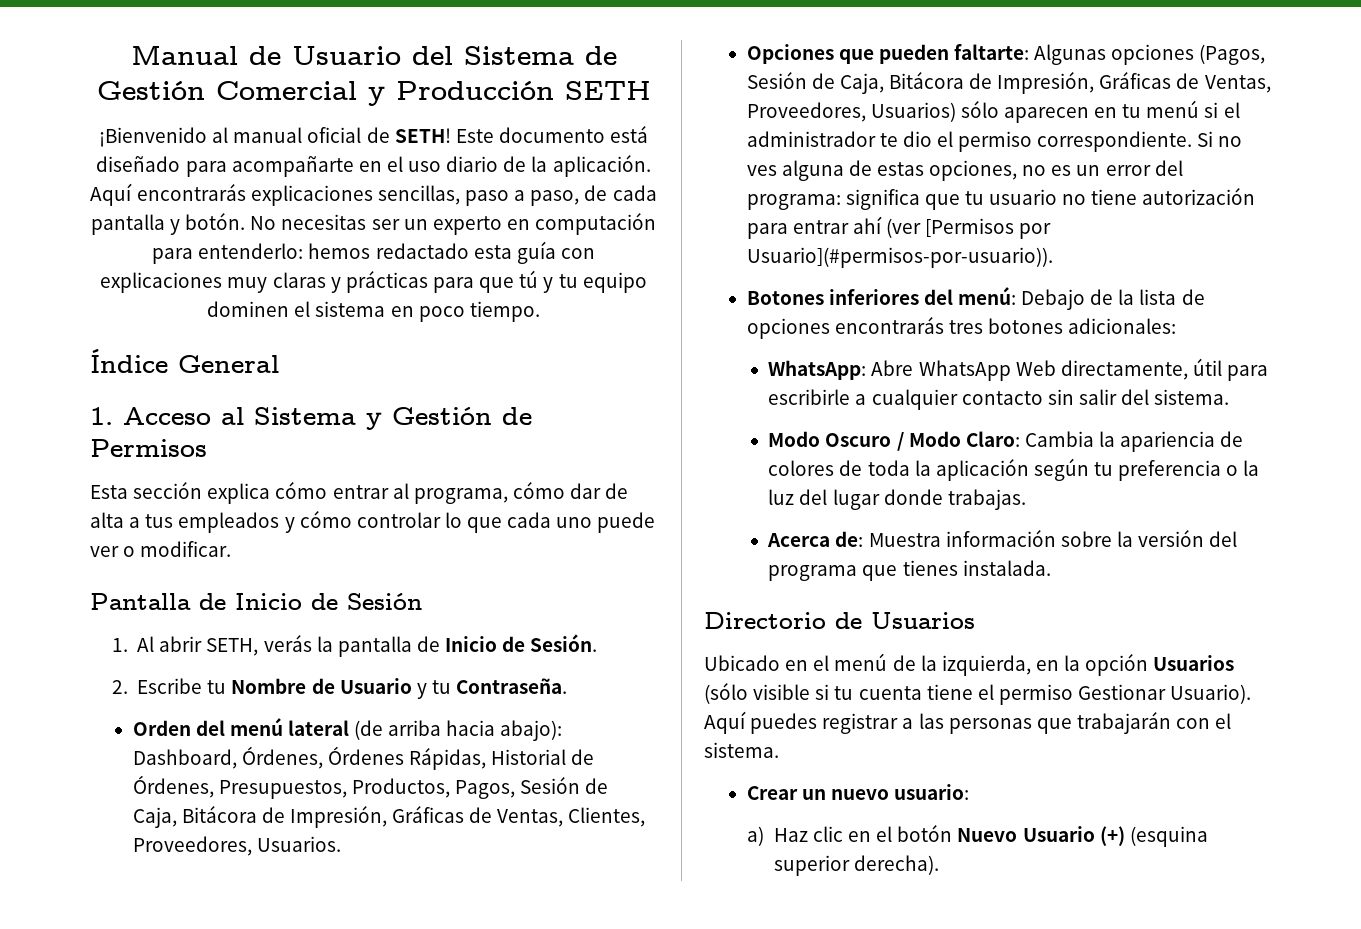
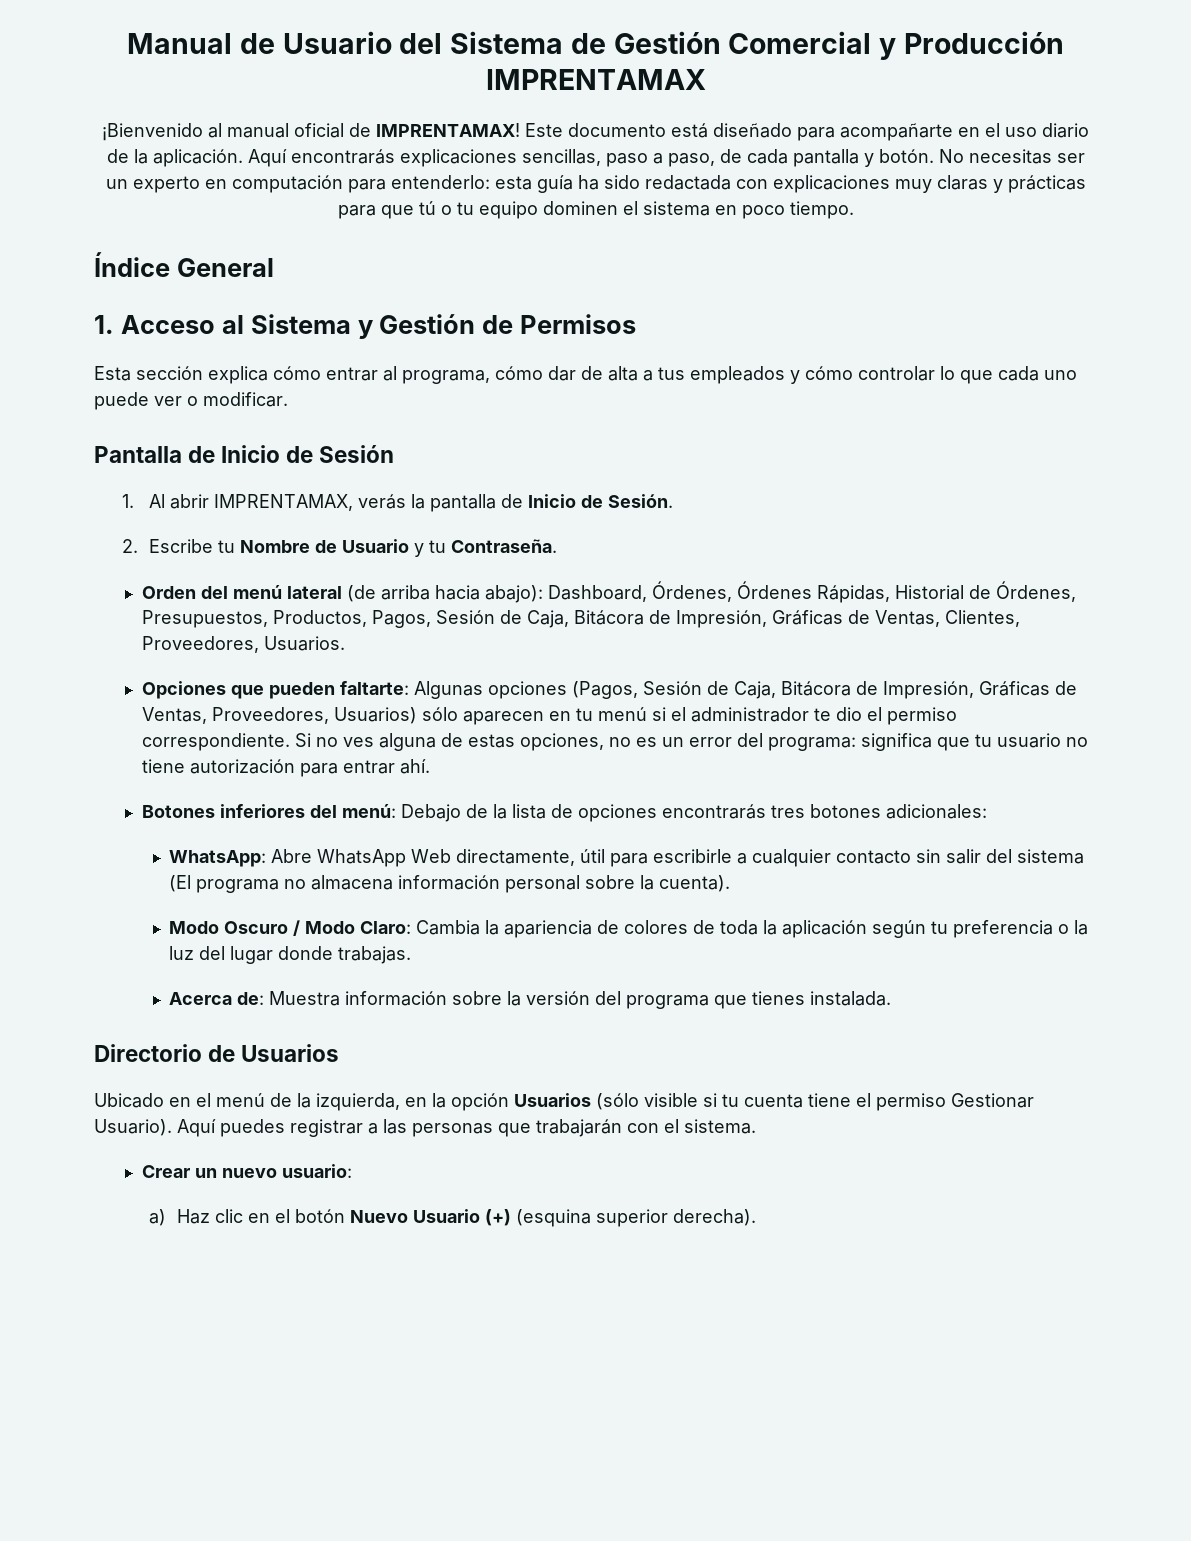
- Manual de Usuario del Sistema de Gestión Comercial y Producción SETH
+ Manual de Usuario del Sistema de Gestión Comercial y Producción IMPRENTAMAX
- ¡Bienvenido al manual oficial de SETH!
+ ¡Bienvenido al manual oficial de IMPRENTAMAX!
- No necesitas ser un experto en computación para entenderlo: hemos redactado esta guía con explicaciones muy claras y prácticas para que tú y tu equipo dominen el sistema en poco tiempo.
+ No necesitas ser un experto en computación para entenderlo: esta guía ha sido redactada con explicaciones muy claras y prácticas para que tú o tu equipo dominen el sistema en poco tiempo.
- 1. Al abrir SETH, verás la pantalla de Inicio de Sesión.
+ 1. Al abrir IMPRENTAMAX, verás la pantalla de Inicio de Sesión.
- Si no ves alguna de estas opciones, no es un error del programa: significa que tu usuario no tiene autorización para entrar ahí (ver [Permisos por Usuario](#permisos-por-usuario)).
+ Si no ves alguna de estas opciones, no es un error del programa: significa que tu usuario no tiene autorización para entrar ahí.
- WhatsApp: Abre WhatsApp Web directamente, útil para escribirle a cualquier contacto sin salir del sistema.
+ WhatsApp: Abre WhatsApp Web directamente, útil para escribirle a cualquier contacto sin salir del sistema (El programa no almacena información personal sobre la cuenta).

